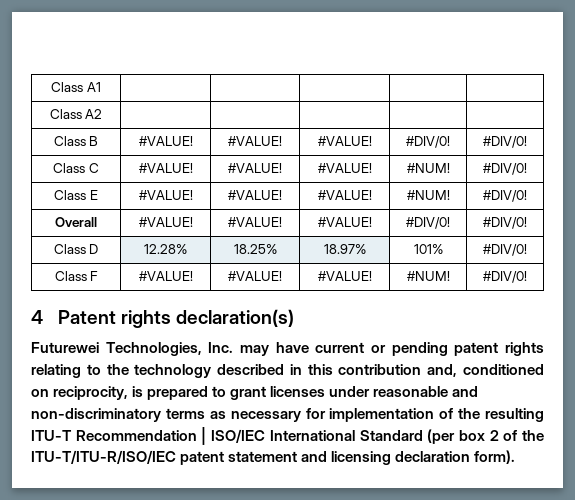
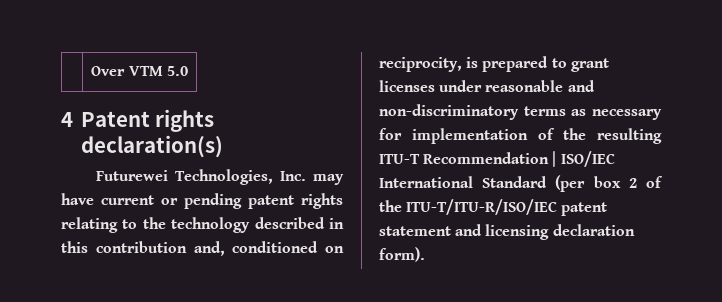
- Class A1 | | | | |
- Class A2 | | | | |
- Class B | #VALUE! | #VALUE! | #VALUE! | #DIV/0! | #DIV/0!
- Class C | #VALUE! | #VALUE! | #VALUE! | #NUM! | #DIV/0!
- Class E | #VALUE! | #VALUE! | #VALUE! | #NUM! | #DIV/0!
- Overall | #VALUE! | #VALUE! | #VALUE! | #DIV/0! | #DIV/0!
- Class D | 12.28% | 18.25% | 18.97% | 101% | #DIV/0!
- Class F | #VALUE! | #VALUE! | #VALUE! | #NUM! | #DIV/0!
+ | Over VTM 5.0

